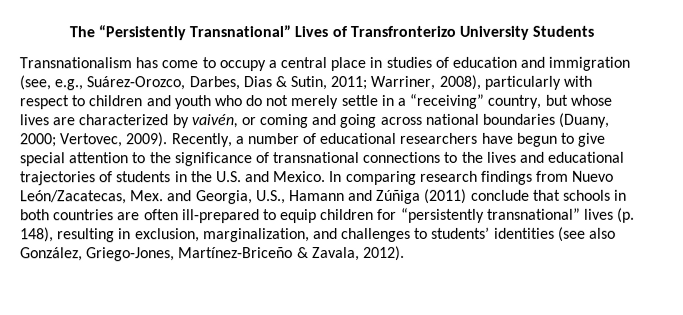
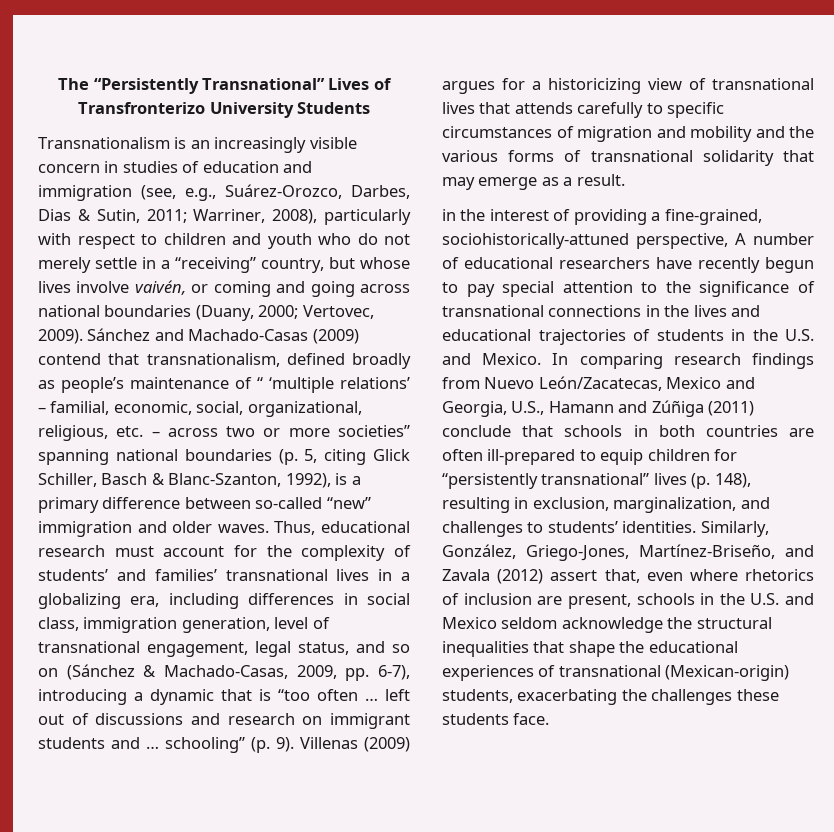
- Transnationalism has come to occupy a central place in studies of education and immigration (see, e.g., Suárez-Orozco, Darbes, Dias & Sutin, 2011; Warriner, 2008), particularly with respect to children and youth who do not merely settle in a “receiving” country, but whose lives are characterized by vaivén, or coming and going across national boundaries (Duany, 2000; Vertovec, 2009).
+ Transnationalism is an increasingly visible concern in studies of education and immigration (see, e.g., Suárez-Orozco, Darbes, Dias & Sutin, 2011; Warriner, 2008), particularly with respect to children and youth who do not merely settle in a “receiving” country, but whose lives involve vaivén, or coming and going across national boundaries (Duany, 2000; Vertovec, 2009).
- Recently, a number of educational researchers have begun to give special attention to the significance of transnational connections to the lives and educational trajectories of students in the U.S. and Mexico.
+ Sánchez and Machado-Casas (2009) contend that transnationalism, defined broadly as people’s maintenance of “ ‘multiple relations’ – familial, economic, social, organizational, religious, etc. – across two or more societies” spanning national boundaries (p. 5, citing Glick Schiller, Basch & Blanc-Szanton, 1992), is a primary difference between so-called “new” immigration and older waves. Thus, educational research must account for the complexity of students’ and families’ transnational lives in a globalizing era, including differences in social class, immigration generation, level of transnational engagement, legal status, and so on (Sánchez & Machado-Casas, 2009, pp. 6-7), introducing a dynamic that is “too often … left out of discussions and research on immigrant students and … schooling” (p. 9). Villenas (2009) argues for a historicizing view of transnational lives that attends carefully to specific circumstances of migration and mobility and the various forms of transnational solidarity that may emerge as a result.
+ in the interest of providing a fine-grained, sociohistorically-attuned perspective, A number of educational researchers have recently begun to pay special attention to the significance of transnational connections in the lives and educational trajectories of students in the U.S. and Mexico.
- In comparing research findings from Nuevo León/Zacatecas, Mex. and Georgia, U.S., Hamann and Zúñiga (2011) conclude that schools in both countries are often ill-prepared to equip children for “persistently transnational” lives (p. 148), resulting in exclusion, marginalization, and challenges to students’ identities (see also González, Griego-Jones, Martínez-Briceño & Zavala, 2012).
+ In comparing research findings from Nuevo León/Zacatecas, Mexico and Georgia, U.S., Hamann and Zúñiga (2011) conclude that schools in both countries are often ill-prepared to equip children for “persistently transnational” lives (p. 148), resulting in exclusion, marginalization, and challenges to students’ identities. Similarly, González, Griego-Jones, Martínez-Briseño, and Zavala (2012) assert that, even where rhetorics of inclusion are present, schools in the U.S. and Mexico seldom acknowledge the structural inequalities that shape the educational experiences of transnational (Mexican-origin) students, exacerbating the challenges these students face.

